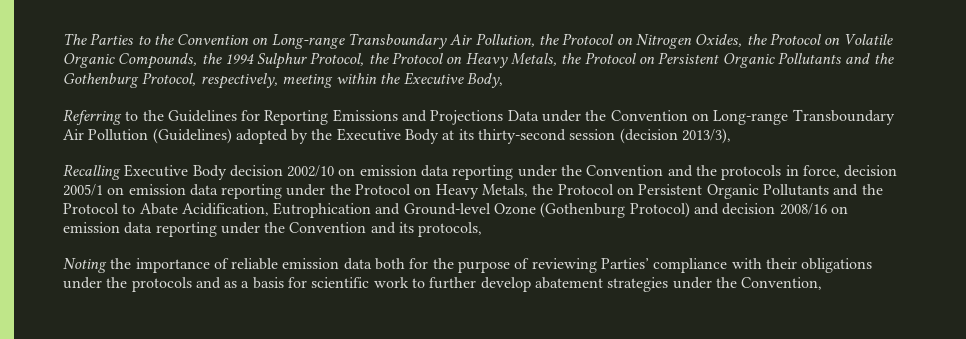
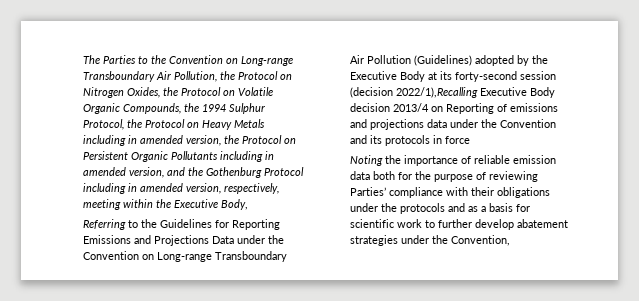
- The Parties to the Convention on Long-range Transboundary Air Pollution, the Protocol on Nitrogen Oxides, the Protocol on Volatile Organic Compounds, the 1994 Sulphur Protocol, the Protocol on Heavy Metals, the Protocol on Persistent Organic Pollutants and the Gothenburg Protocol, respectively, meeting within the Executive Body,
+ The Parties to the Convention on Long-range Transboundary Air Pollution, the Protocol on Nitrogen Oxides, the Protocol on Volatile Organic Compounds, the 1994 Sulphur Protocol, the Protocol on Heavy Metals including in amended version, the Protocol on Persistent Organic Pollutants including in amended version, and the Gothenburg Protocol including in amended version, respectively, meeting within the Executive Body,
- Referring to the Guidelines for Reporting Emissions and Projections Data under the Convention on Long-range Transboundary Air Pollution (Guidelines) adopted by the Executive Body at its thirty-second session (decision 2013/3),
- Recalling Executive Body decision 2002/10 on emission data reporting under the Convention and the protocols in force, decision 2005/1 on emission data reporting under the Protocol on Heavy Metals, the Protocol on Persistent Organic Pollutants and the Protocol to Abate Acidification, Eutrophication and Ground-level Ozone (Gothenburg Protocol) and decision 2008/16 on emission data reporting under the Convention and its protocols,
+ Referring to the Guidelines for Reporting Emissions and Projections Data under the Convention on Long-range Transboundary Air Pollution (Guidelines) adopted by the Executive Body at its forty-second session (decision 2022/1),Recalling Executive Body decision 2013/4 on Reporting of emissions and projections data under the Convention and its protocols in force

